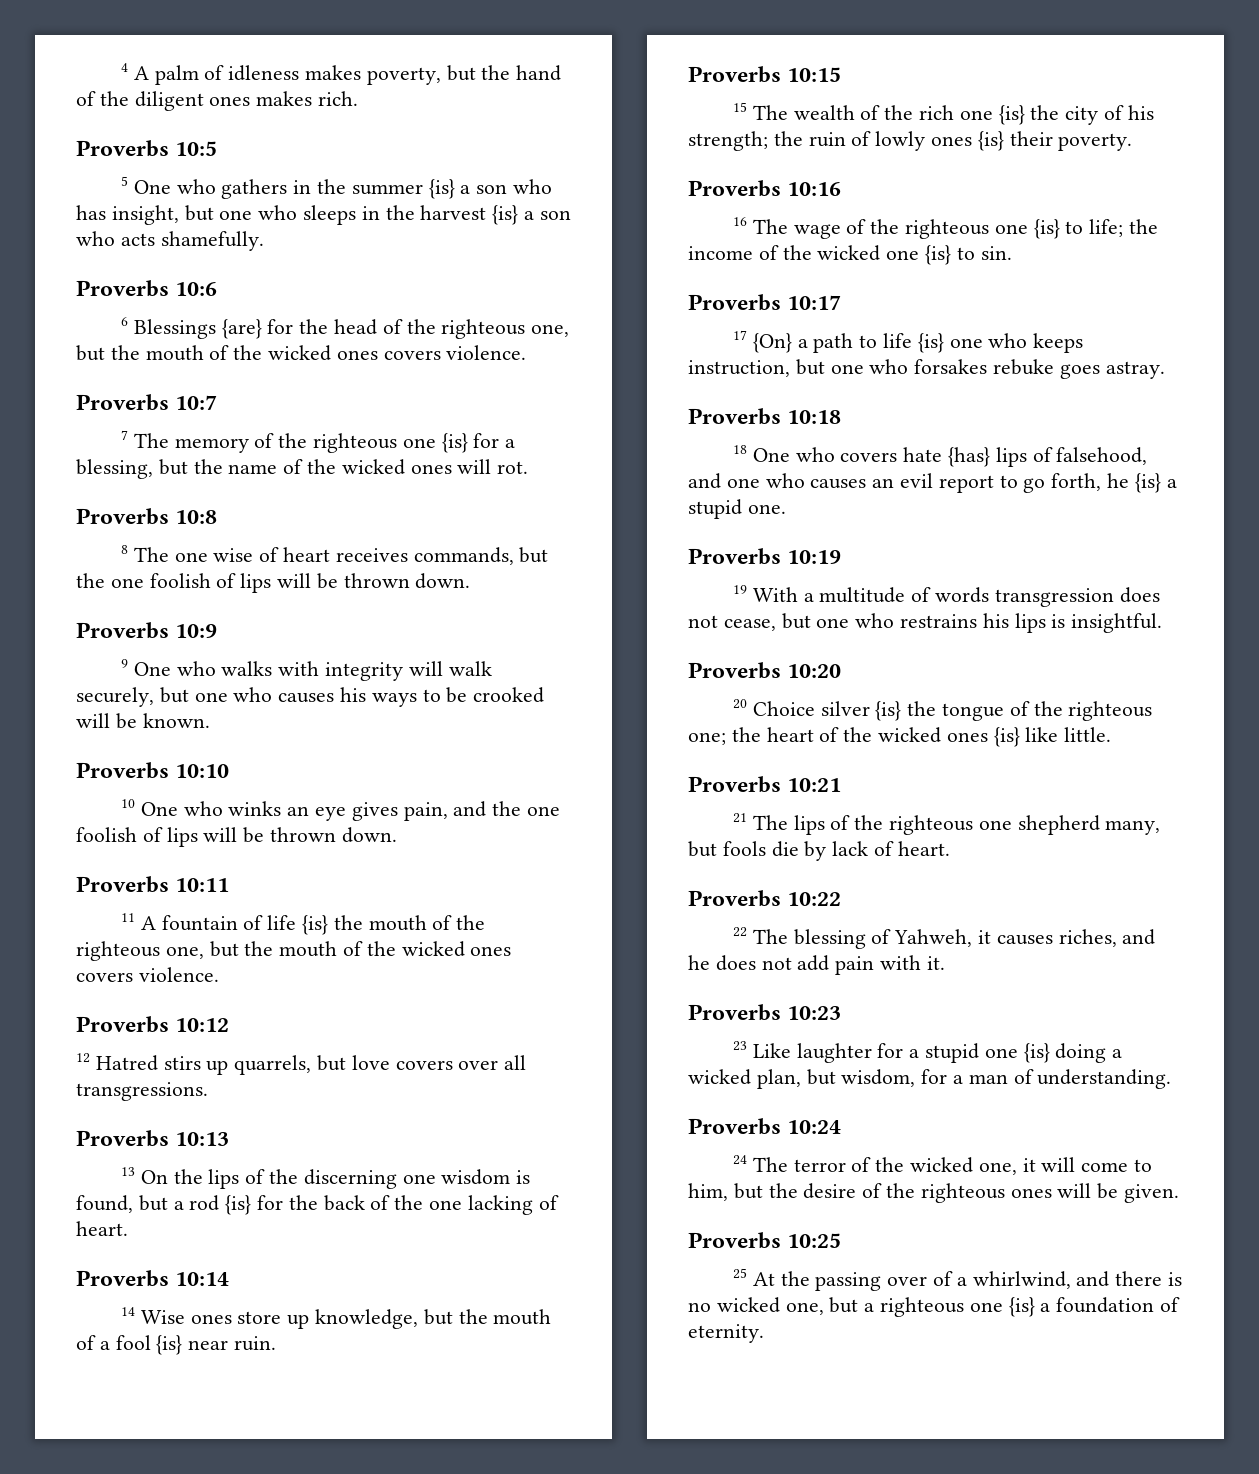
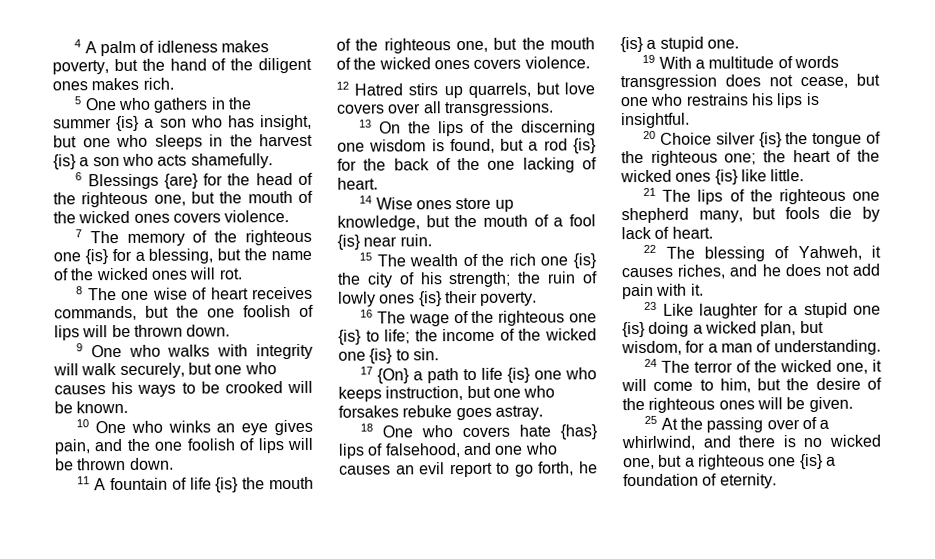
- Proverbs 10:5
- Proverbs 10:6
- Proverbs 10:7
- Proverbs 10:8
- Proverbs 10:9
- Proverbs 10:10
- Proverbs 10:11
- Proverbs 10:12
- Proverbs 10:13
- Proverbs 10:14
- Proverbs 10:15
- Proverbs 10:16
- Proverbs 10:17
- Proverbs 10:18
- Proverbs 10:19
- Proverbs 10:20
- Proverbs 10:21
- Proverbs 10:22
- Proverbs 10:23
- Proverbs 10:24
- Proverbs 10:25

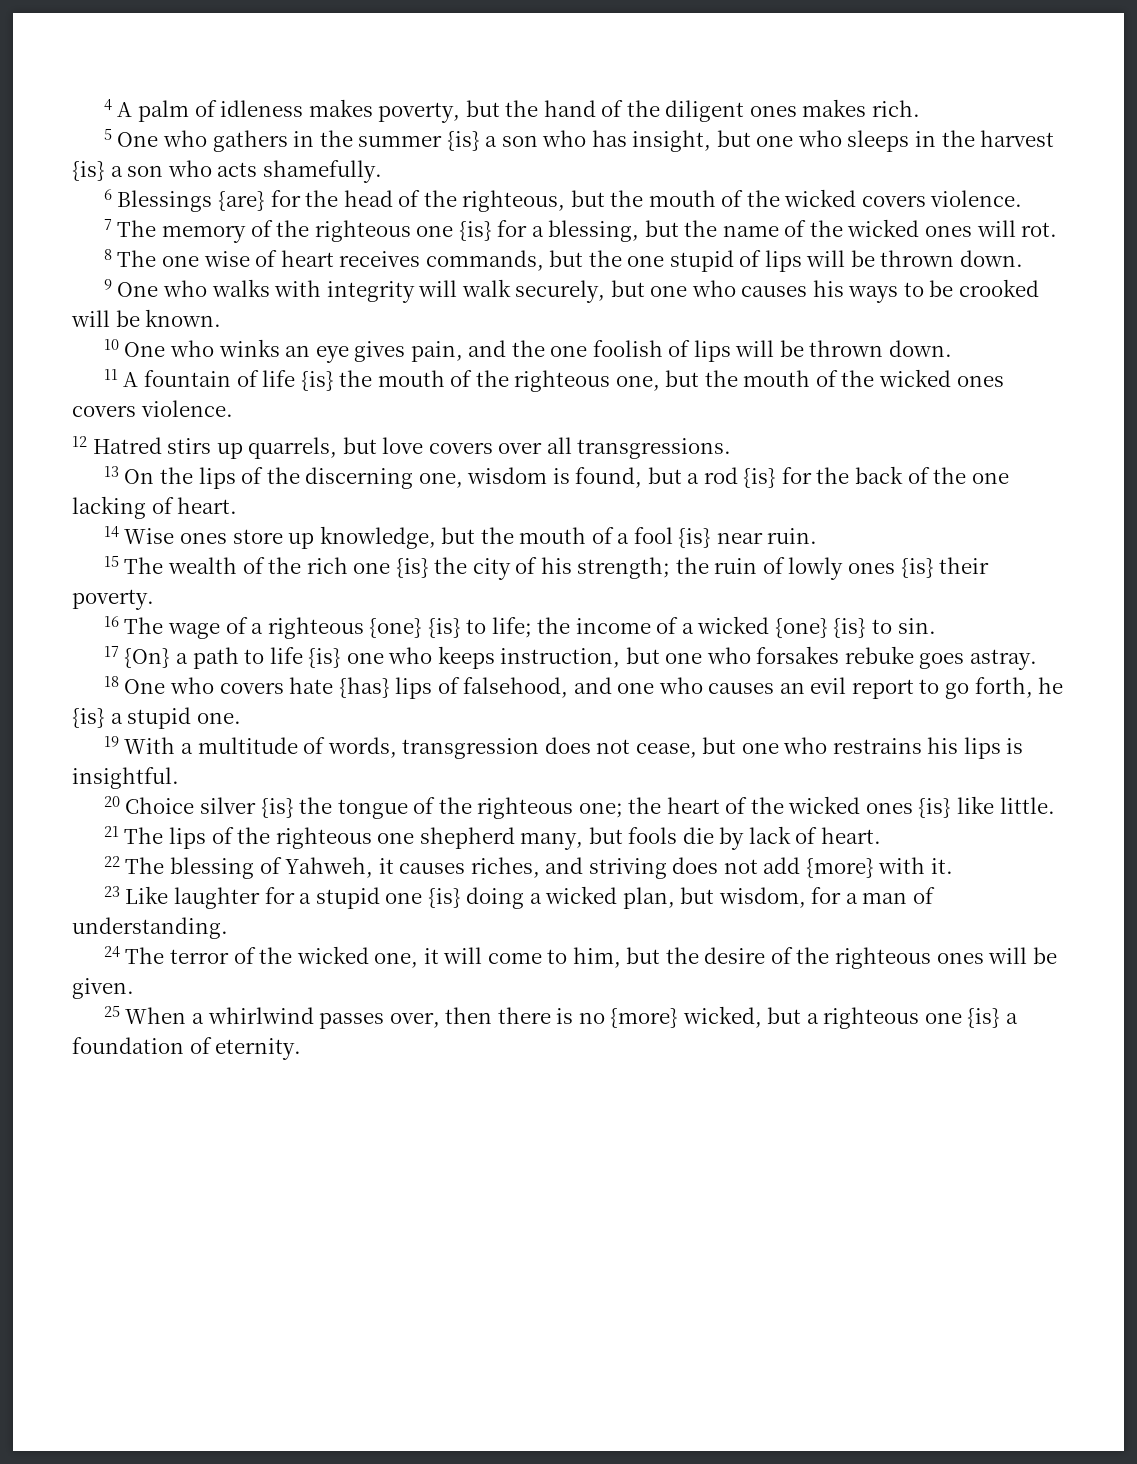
- 6 Blessings {are} for the head of the righteous one, but the mouth of the wicked ones covers violence.
+ 6 Blessings {are} for the head of the righteous, but the mouth of the wicked covers violence.
- 8 The one wise of heart receives commands, but the one foolish of lips will be thrown down.
+ 8 The one wise of heart receives commands, but the one stupid of lips will be thrown down.
- 13 On the lips of the discerning one wisdom is found, but a rod {is} for the back of the one lacking of heart.
+ 13 On the lips of the discerning one, wisdom is found, but a rod {is} for the back of the one lacking of heart.
- 16 The wage of the righteous one {is} to life; the income of the wicked one {is} to sin.
+ 16 The wage of a righteous {one} {is} to life; the income of a wicked {one} {is} to sin.
- 19 With a multitude of words transgression does not cease, but one who restrains his lips is insightful.
+ 19 With a multitude of words, transgression does not cease, but one who restrains his lips is insightful.
- 22 The blessing of Yahweh, it causes riches, and he does not add pain with it.
+ 22 The blessing of Yahweh, it causes riches, and striving does not add {more} with it.
- 25 At the passing over of a whirlwind, and there is no wicked one, but a righteous one {is} a foundation of eternity.
+ 25 When a whirlwind passes over, then there is no {more} wicked, but a righteous one {is} a foundation of eternity.

